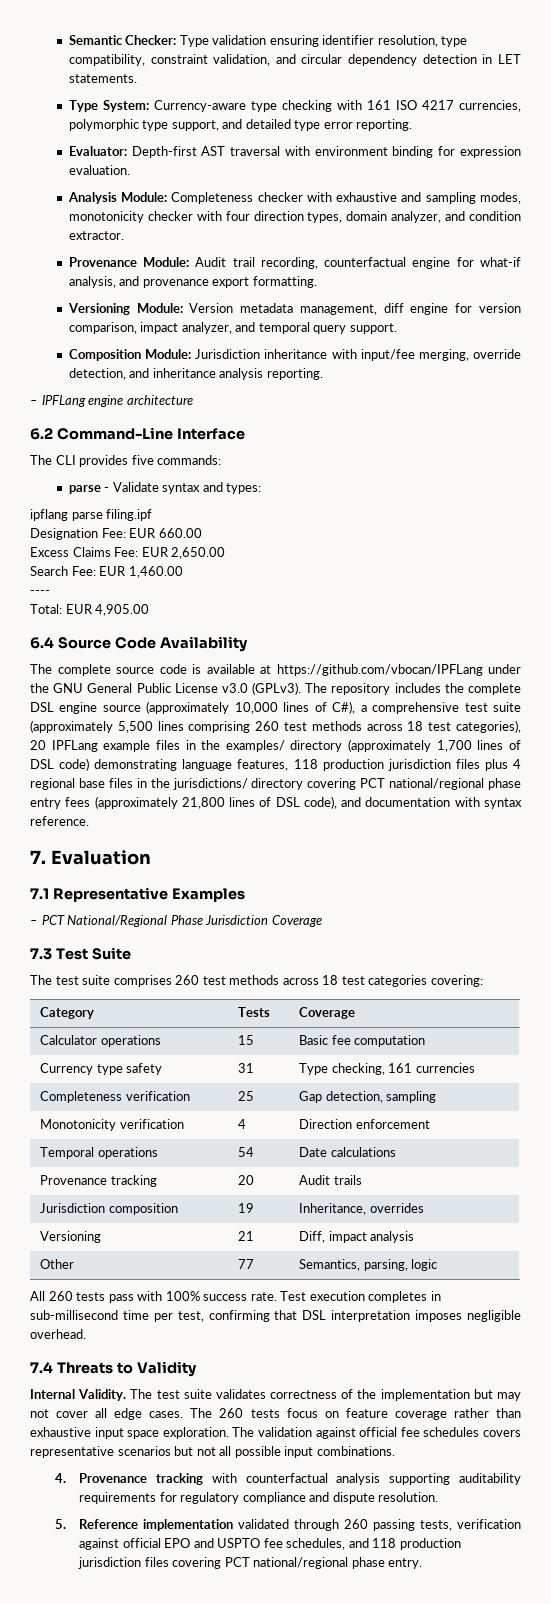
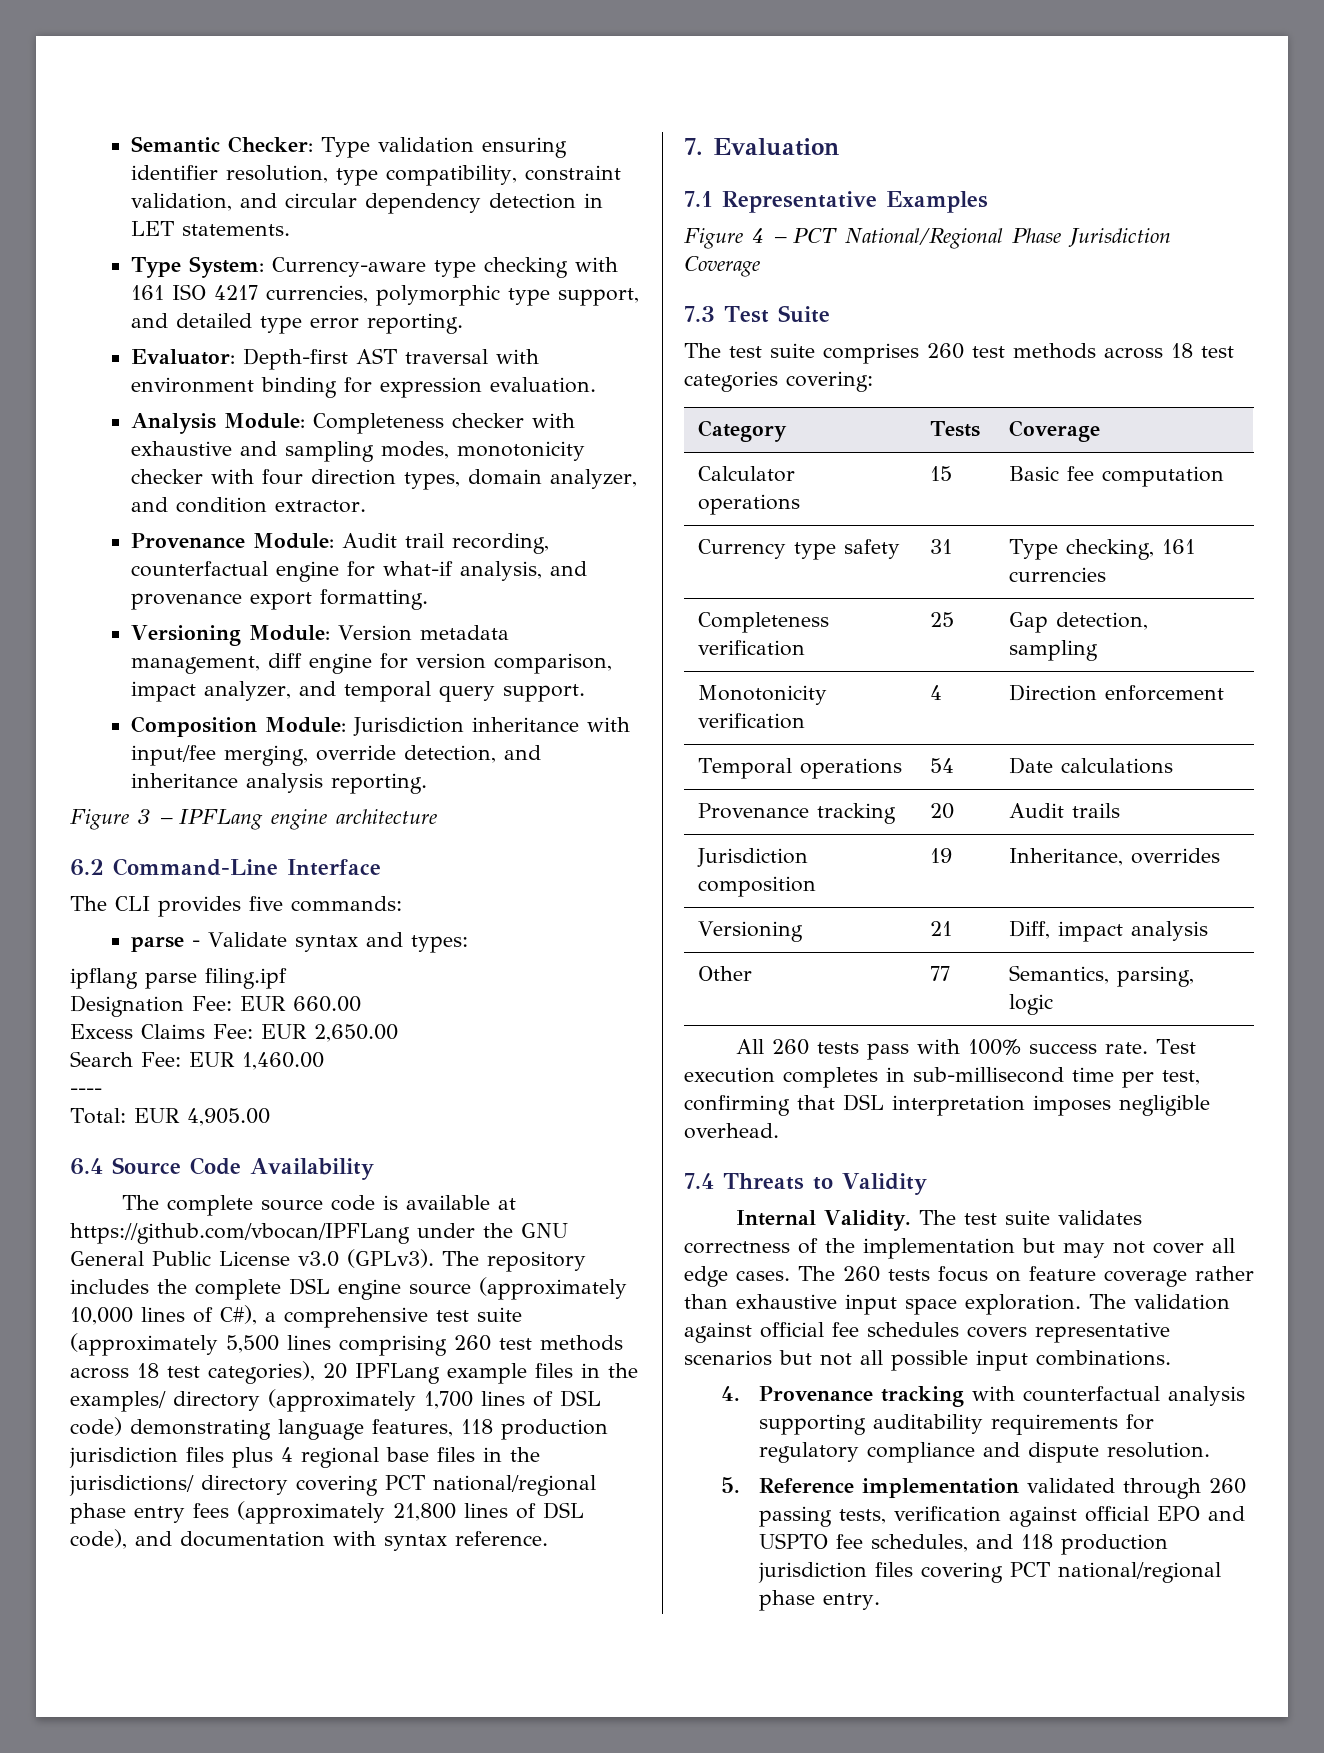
- – IPFLang engine architecture
+ Figure 3 – IPFLang engine architecture
- – PCT National/Regional Phase Jurisdiction Coverage
+ Figure 4 – PCT National/Regional Phase Jurisdiction Coverage

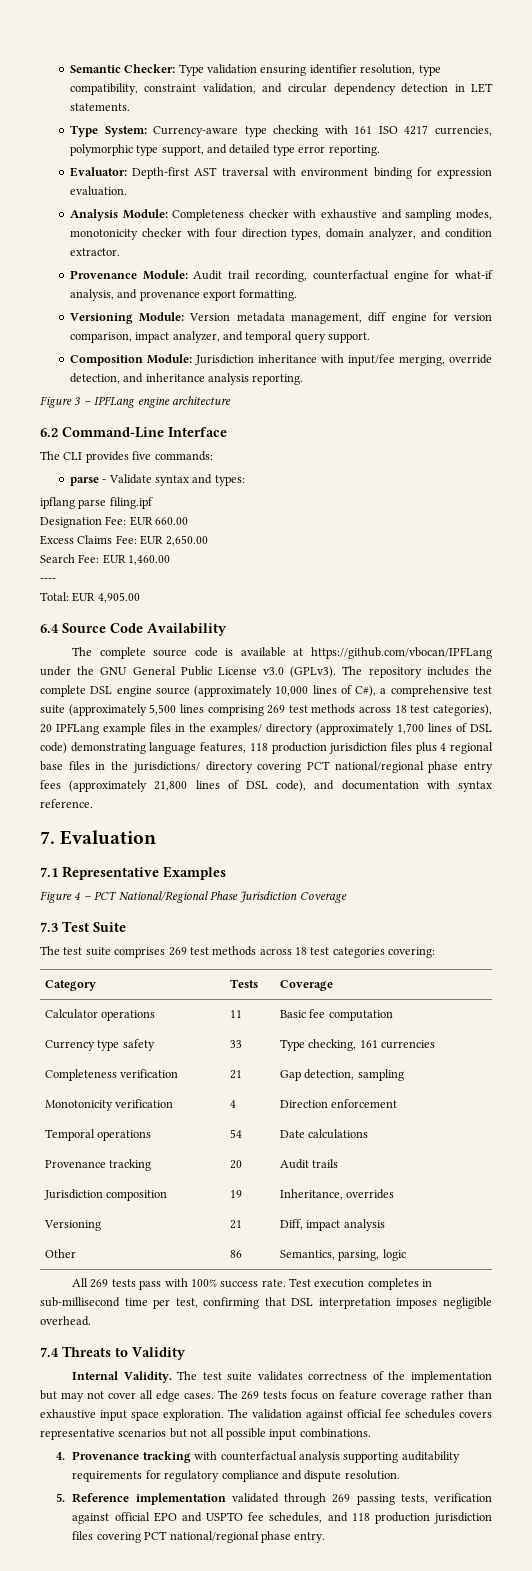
- The repository includes the complete DSL engine source (approximately 10,000 lines of C#), a comprehensive test suite (approximately 5,500 lines comprising 260 test methods across 18 test categories), 20 IPFLang example files in the examples/ directory (approximately 1,700 lines of DSL code) demonstrating language features, 118 production jurisdiction files plus 4 regional base files in the jurisdictions/ directory covering PCT national/regional phase entry fees (approximately 21,800 lines of DSL code), and documentation with syntax reference.
+ The repository includes the complete DSL engine source (approximately 10,000 lines of C#), a comprehensive test suite (approximately 5,500 lines comprising 269 test methods across 18 test categories), 20 IPFLang example files in the examples/ directory (approximately 1,700 lines of DSL code) demonstrating language features, 118 production jurisdiction files plus 4 regional base files in the jurisdictions/ directory covering PCT national/regional phase entry fees (approximately 21,800 lines of DSL code), and documentation with syntax reference.
- The test suite comprises 260 test methods across 18 test categories covering:
+ The test suite comprises 269 test methods across 18 test categories covering:
- Calculator operations | 15 | Basic fee computation
+ Calculator operations | 11 | Basic fee computation
- Currency type safety | 31 | Type checking, 161 currencies
+ Currency type safety | 33 | Type checking, 161 currencies
- Completeness verification | 25 | Gap detection, sampling
+ Completeness verification | 21 | Gap detection, sampling
- Other | 77 | Semantics, parsing, logic
+ Other | 86 | Semantics, parsing, logic
- All 260 tests pass with 100% success rate.
+ All 269 tests pass with 100% success rate.
- The 260 tests focus on feature coverage rather than exhaustive input space exploration.
+ The 269 tests focus on feature coverage rather than exhaustive input space exploration.
- 5. Reference implementation validated through 260 passing tests, verification against official EPO and USPTO fee schedules, and 118 production jurisdiction files covering PCT national/regional phase entry.
+ 5. Reference implementation validated through 269 passing tests, verification against official EPO and USPTO fee schedules, and 118 production jurisdiction files covering PCT national/regional phase entry.

